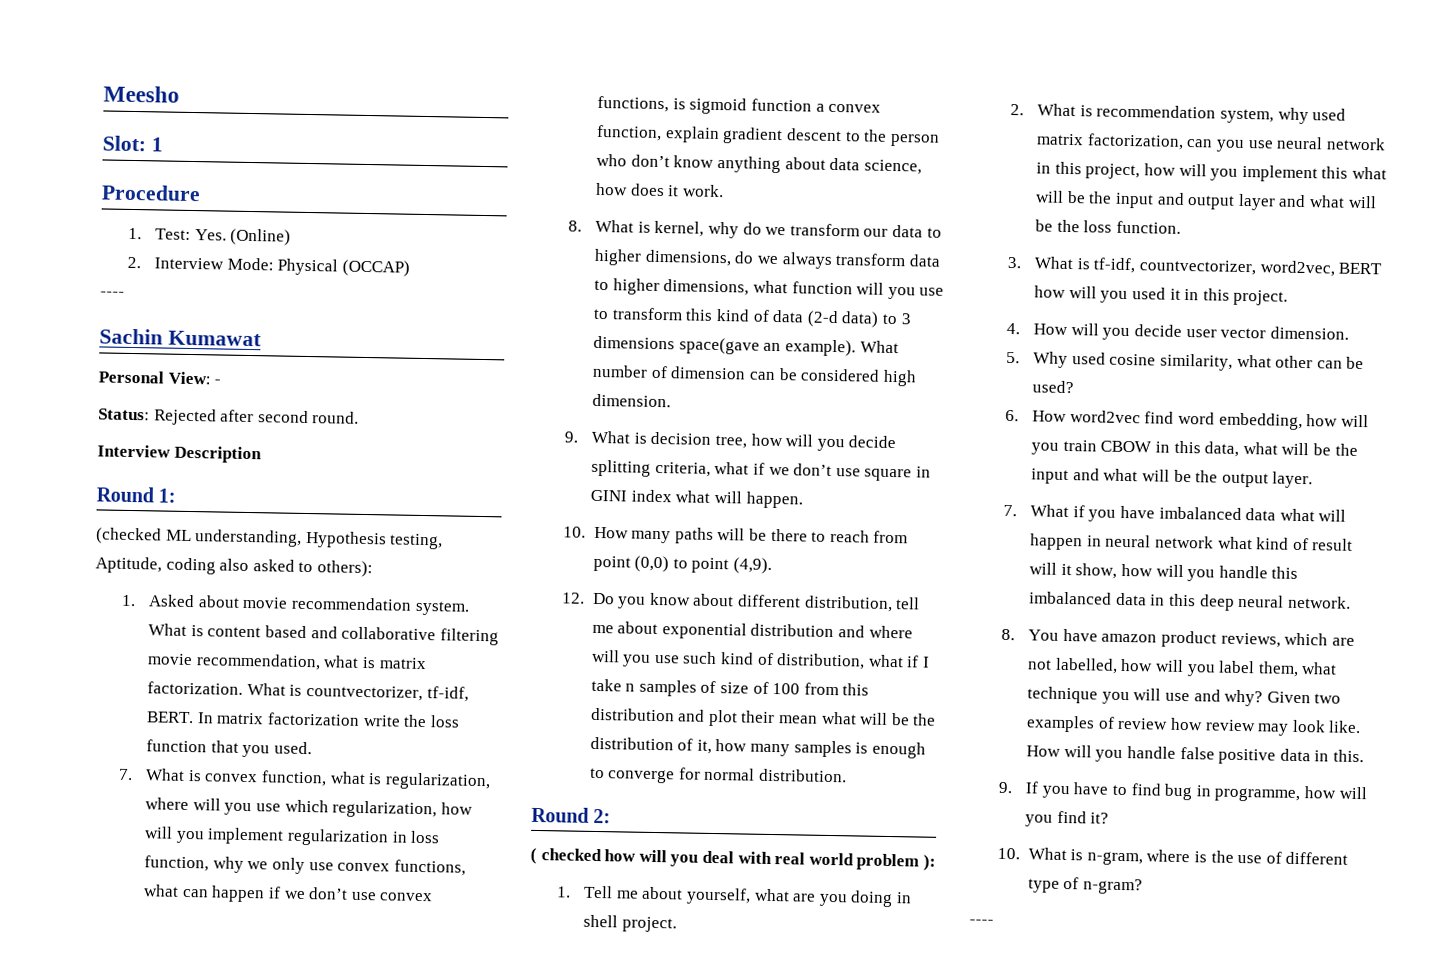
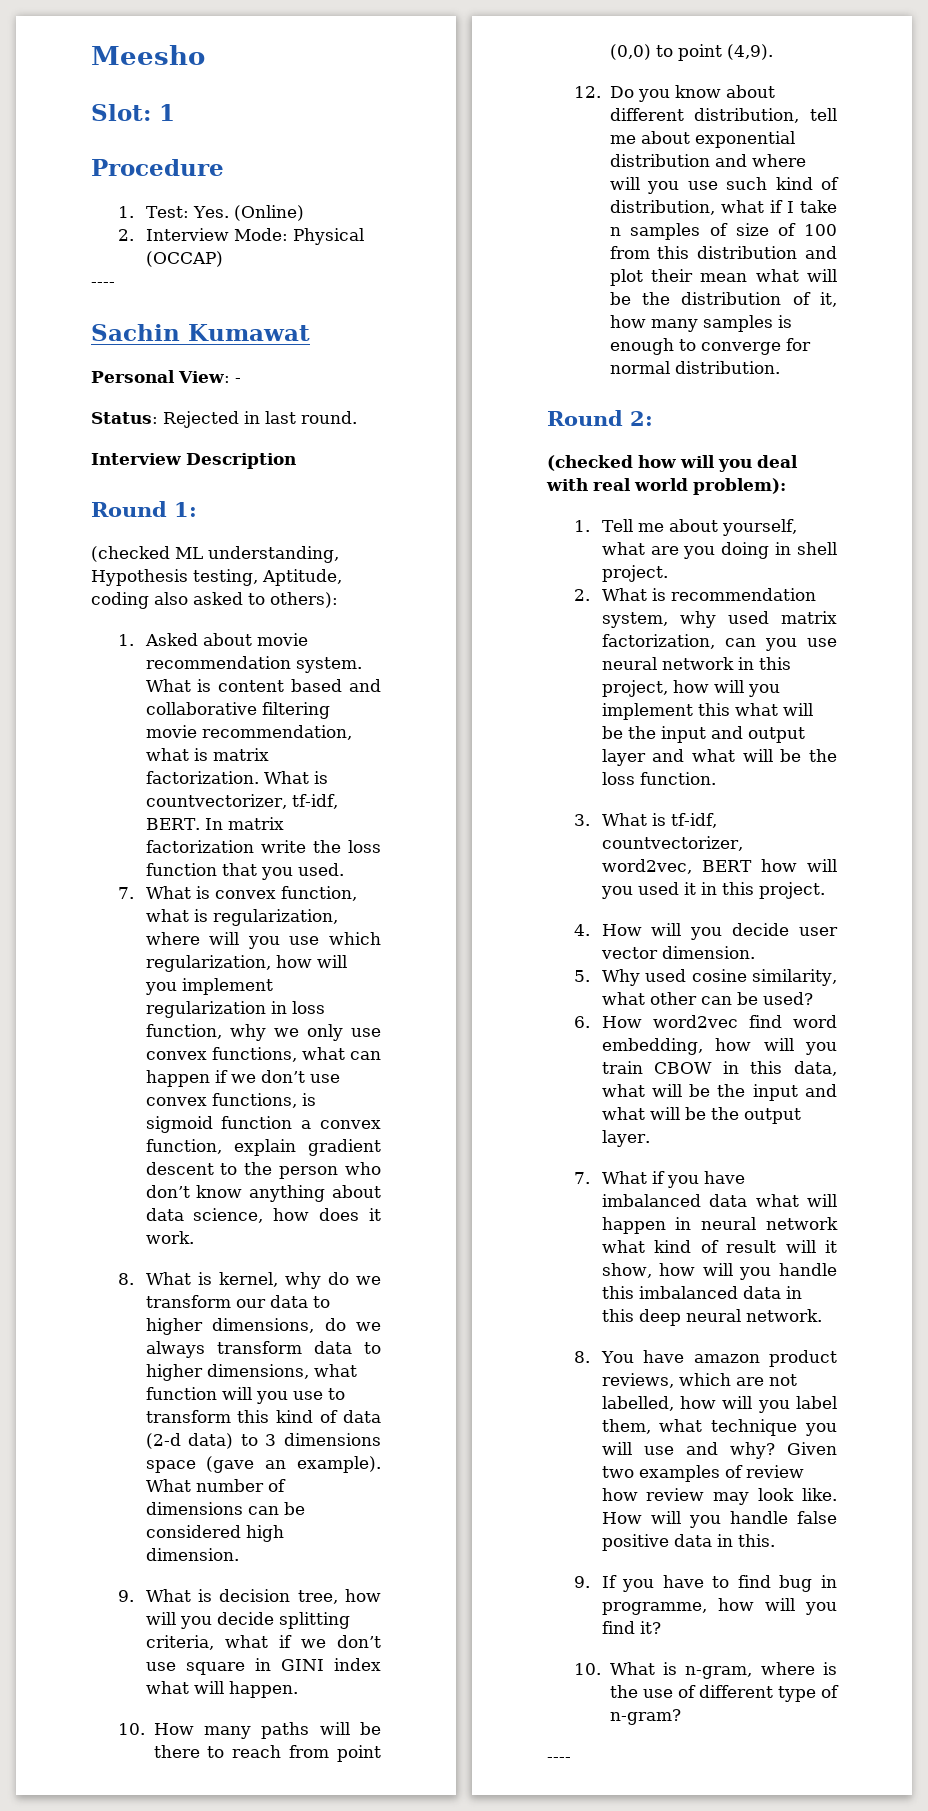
- Status: Rejected after second round.
+ Status: Rejected in last round.
- 8. What is kernel, why do we transform our data to higher dimensions, do we always transform data to higher dimensions, what function will you use to transform this kind of data (2-d data) to 3 dimensions space(gave an example).
+ 8. What is kernel, why do we transform our data to higher dimensions, do we always transform data to higher dimensions, what function will you use to transform this kind of data (2-d data) to 3 dimensions space (gave an example).
- What number of dimension can be considered high dimension.
+ What number of dimensions can be considered high dimension.
- ( checked how will you deal with real world problem ):
+ (checked how will you deal with real world problem):

